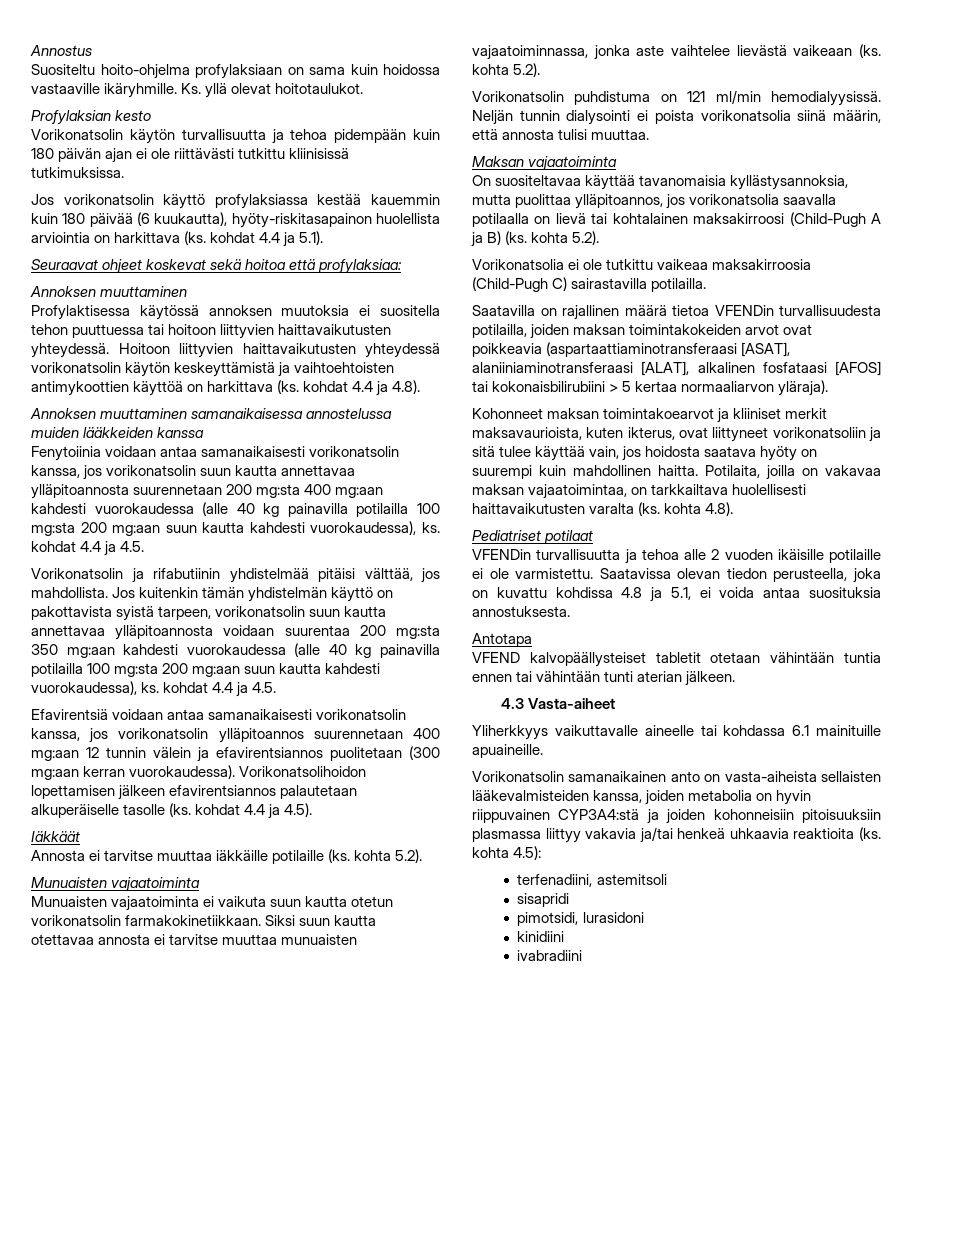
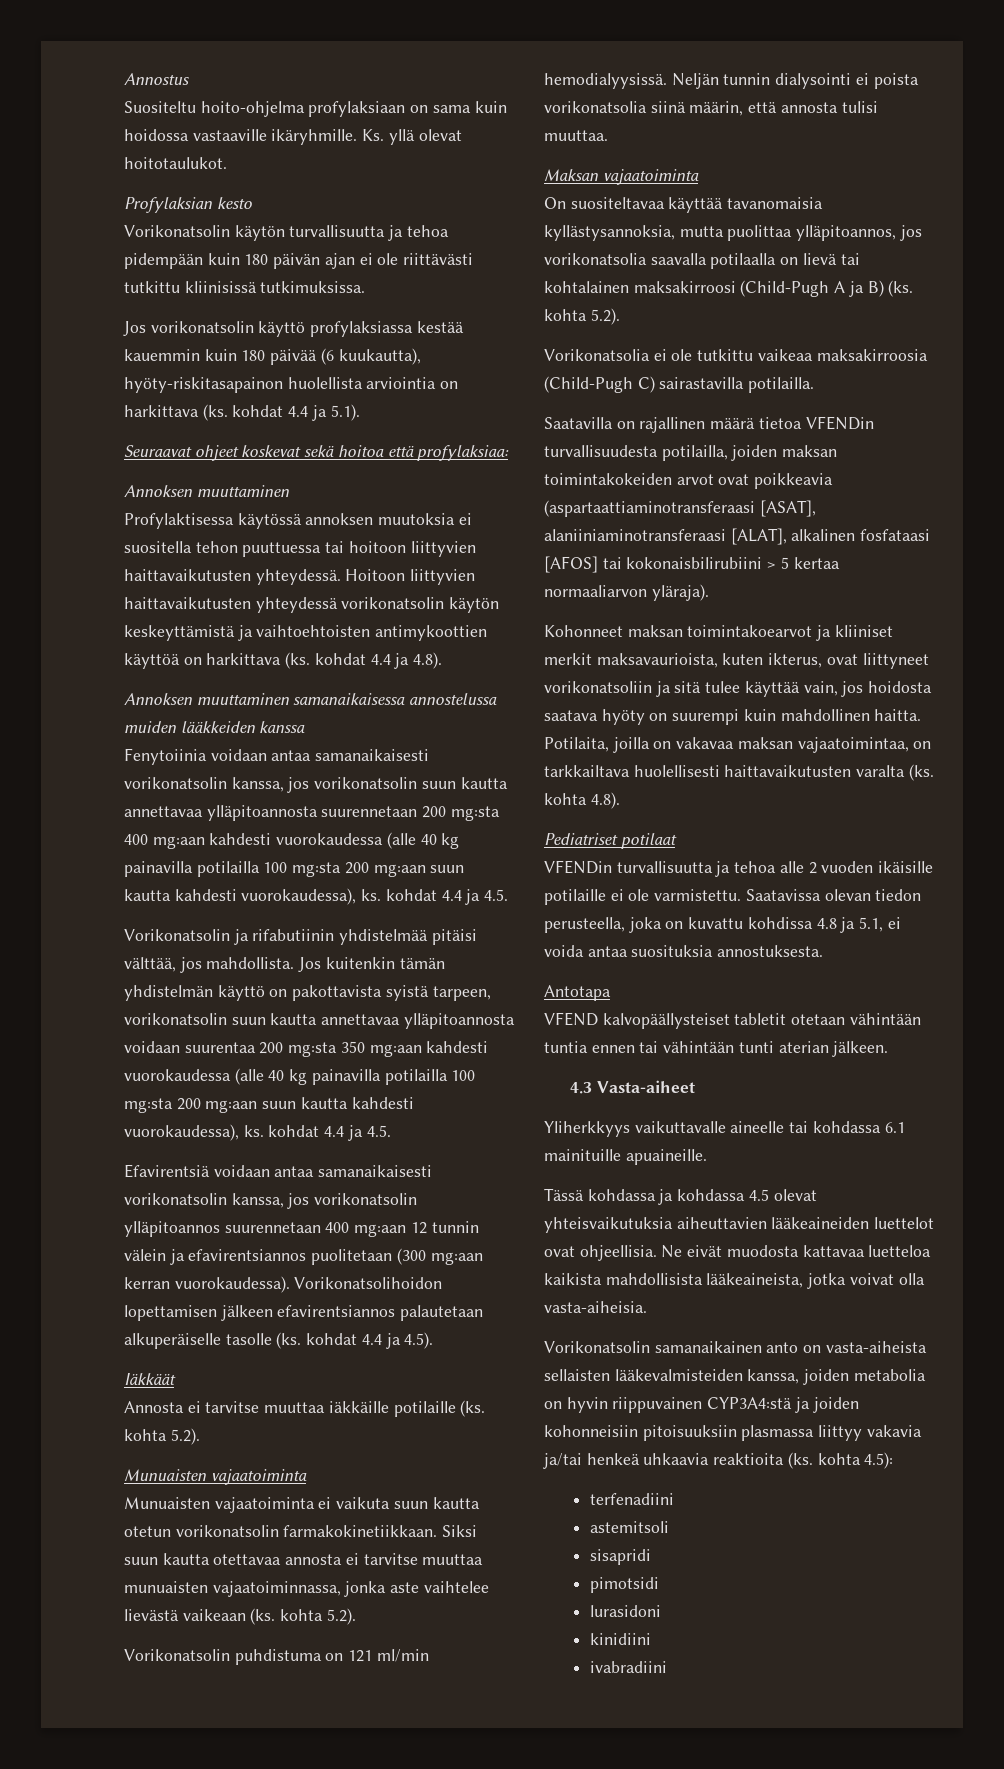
+ Tässä kohdassa ja kohdassa 4.5 olevat yhteisvaikutuksia aiheuttavien lääkeaineiden luettelot ovat ohjeellisia. Ne eivät muodosta kattavaa luetteloa kaikista mahdollisista lääkeaineista, jotka voivat olla vasta-aiheisia.
- terfenadiini, astemitsoli
+ terfenadiini
+ astemitsoli
- pimotsidi, lurasidoni
+ pimotsidi
+ lurasidoni

